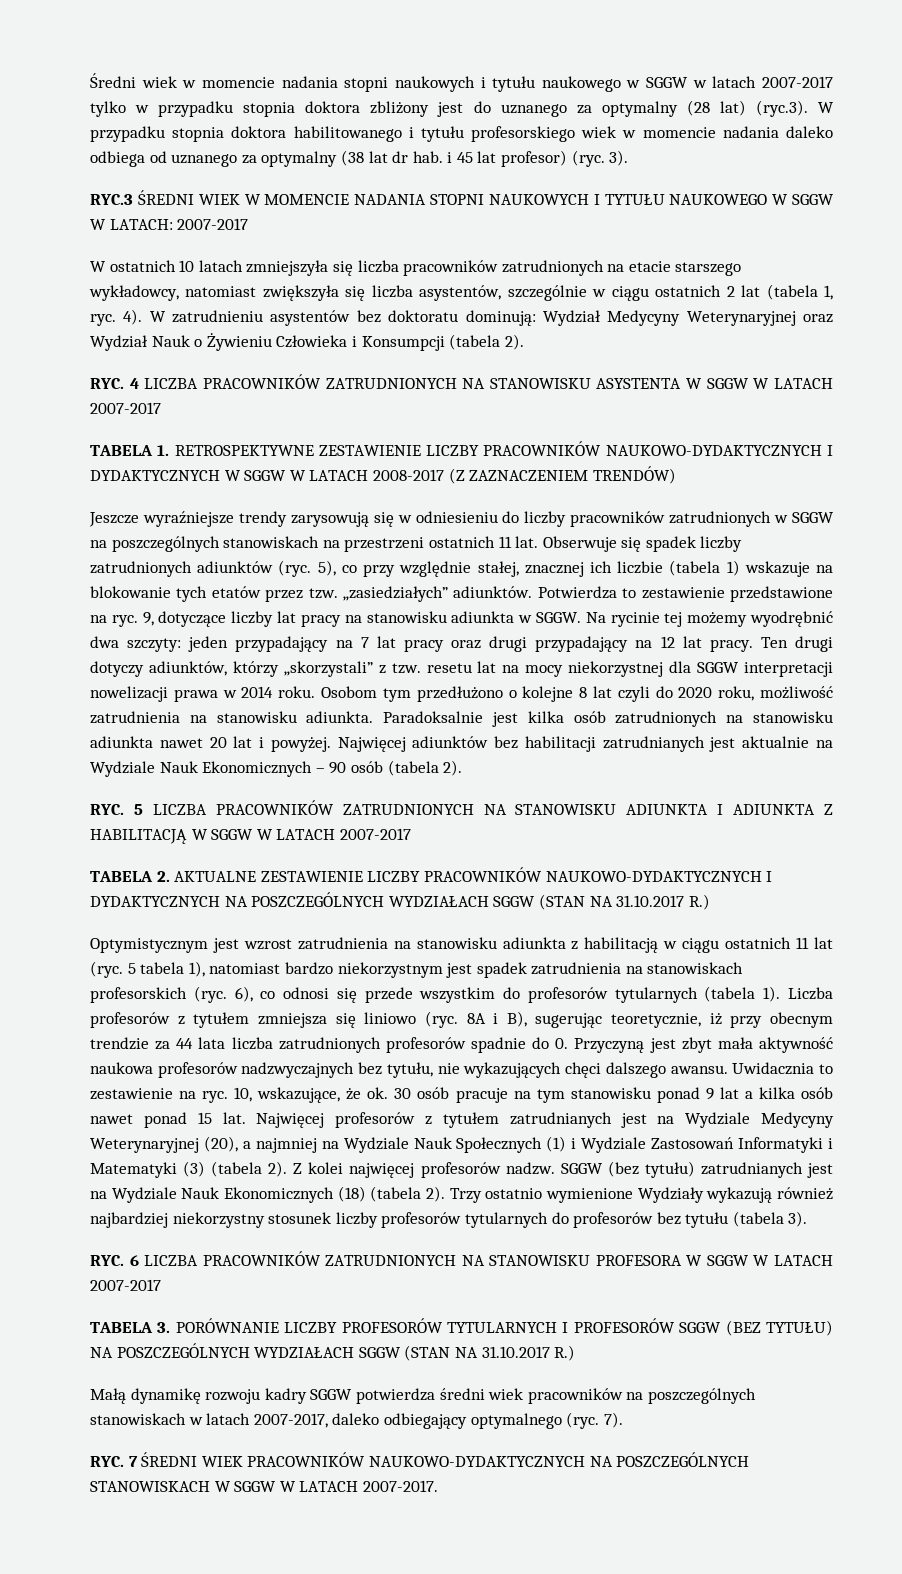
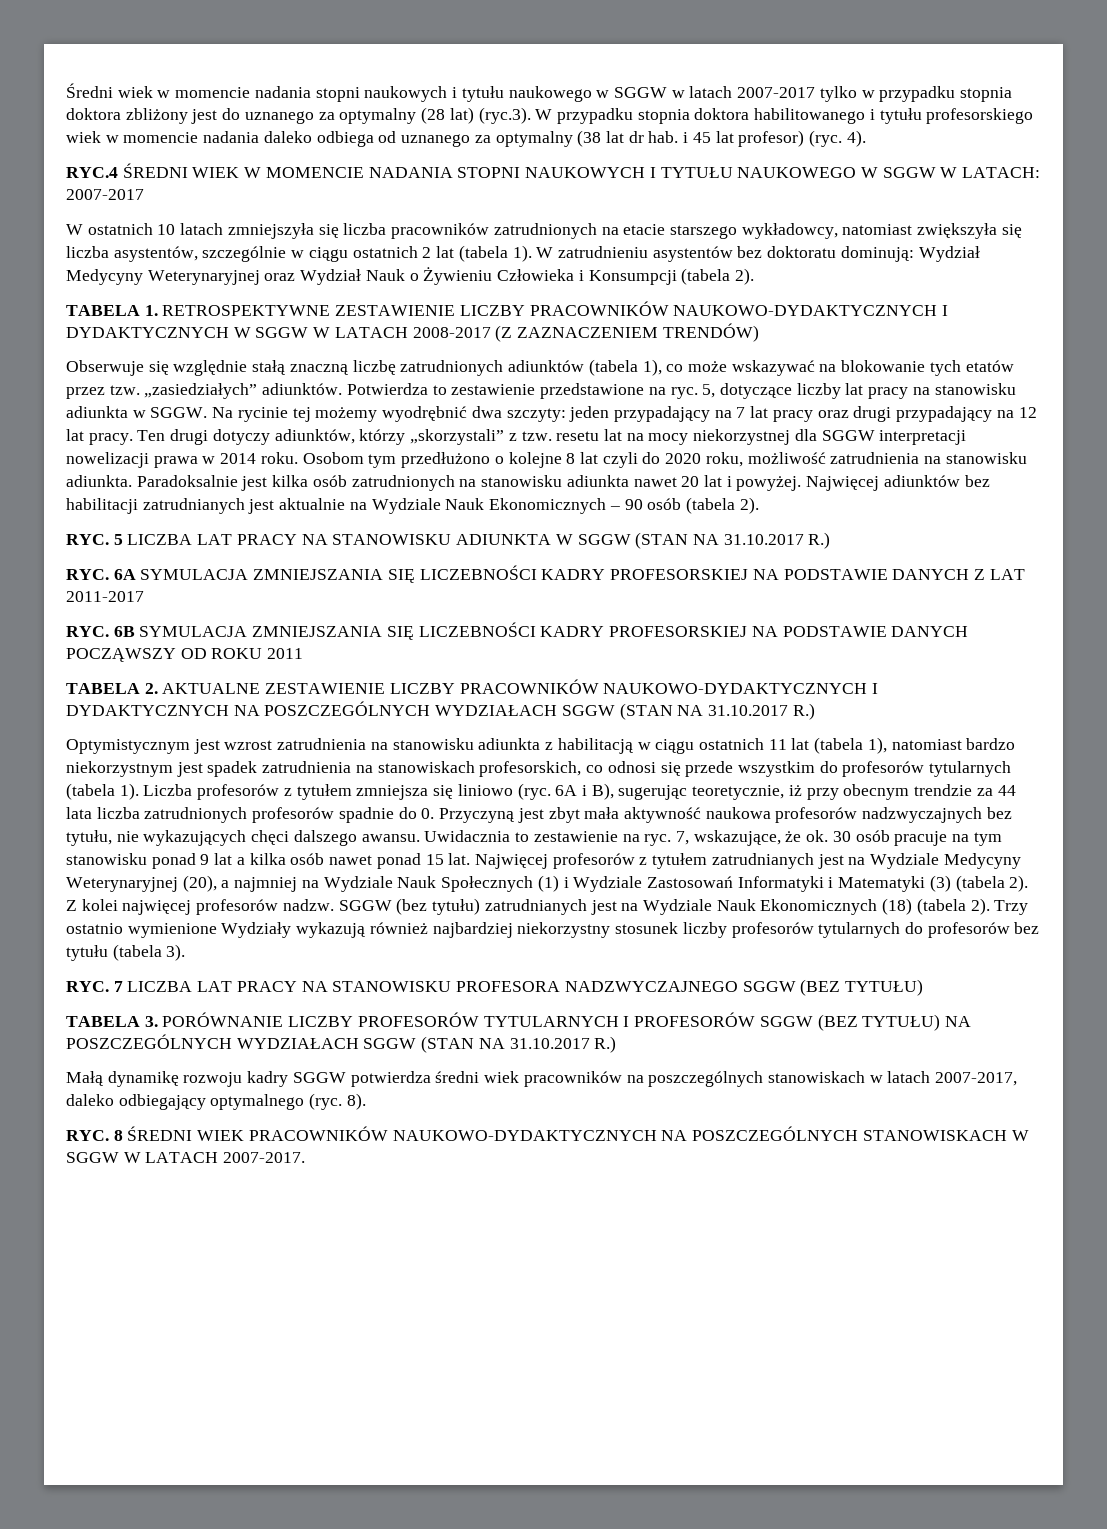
- Średni wiek w momencie nadania stopni naukowych i tytułu naukowego w SGGW w latach 2007-2017 tylko w przypadku stopnia doktora zbliżony jest do uznanego za optymalny (28 lat) (ryc.3). W przypadku stopnia doktora habilitowanego i tytułu profesorskiego wiek w momencie nadania daleko odbiega od uznanego za optymalny (38 lat dr hab. i 45 lat profesor) (ryc. 3).
- RYC.3 ŚREDNI WIEK W MOMENCIE NADANIA STOPNI NAUKOWYCH I TYTUŁU NAUKOWEGO W SGGW W LATACH:
+ Średni wiek w momencie nadania stopni naukowych i tytułu naukowego w SGGW w latach 2007-2017 tylko w przypadku stopnia doktora zbliżony jest do uznanego za optymalny (28 lat) (ryc.3). W przypadku stopnia doktora habilitowanego i tytułu profesorskiego wiek w momencie nadania daleko odbiega od uznanego za optymalny (38 lat dr hab. i 45 lat profesor) (ryc. 4).
+ RYC.4 ŚREDNI WIEK W MOMENCIE NADANIA STOPNI NAUKOWYCH I TYTUŁU NAUKOWEGO W SGGW W LATACH:
- W ostatnich 10 latach zmniejszyła się liczba pracowników zatrudnionych na etacie starszego wykładowcy, natomiast zwiększyła się liczba asystentów, szczególnie w ciągu ostatnich 2 lat (tabela 1, ryc. 4).
+ W ostatnich 10 latach zmniejszyła się liczba pracowników zatrudnionych na etacie starszego wykładowcy, natomiast zwiększyła się liczba asystentów, szczególnie w ciągu ostatnich 2 lat (tabela 1).
- RYC. 4 LICZBA PRACOWNIKÓW ZATRUDNIONYCH NA STANOWISKU ASYSTENTA W SGGW W LATACH 2007-2017
- Jeszcze wyraźniejsze trendy zarysowują się w odniesieniu do liczby pracowników zatrudnionych w SGGW na poszczególnych stanowiskach na przestrzeni ostatnich 11 lat. Obserwuje się spadek liczby zatrudnionych adiunktów (ryc. 5), co przy względnie stałej, znacznej ich liczbie (tabela 1) wskazuje na blokowanie tych etatów przez tzw.
+ Obserwuje się względnie stałą znaczną liczbę zatrudnionych adiunktów (tabela 1), co może wskazywać na blokowanie tych etatów przez tzw.
- 9, dotyczące liczby lat pracy na stanowisku adiunkta w SGGW.
+ 5, dotyczące liczby lat pracy na stanowisku adiunkta w SGGW.
- RYC. 5 LICZBA PRACOWNIKÓW ZATRUDNIONYCH NA STANOWISKU ADIUNKTA I ADIUNKTA Z HABILITACJĄ W SGGW W LATACH 2007-2017
+ RYC. 5 LICZBA LAT PRACY NA STANOWISKU ADIUNKTA W SGGW (STAN NA 31.10.2017 R.)
+ RYC. 6A SYMULACJA ZMNIEJSZANIA SIĘ LICZEBNOŚCI KADRY PROFESORSKIEJ NA PODSTAWIE DANYCH Z LAT 2011-2017
+ RYC. 6B SYMULACJA ZMNIEJSZANIA SIĘ LICZEBNOŚCI KADRY PROFESORSKIEJ NA PODSTAWIE DANYCH POCZĄWSZY OD ROKU 2011
- Optymistycznym jest wzrost zatrudnienia na stanowisku adiunkta z habilitacją w ciągu ostatnich 11 lat (ryc. 5 tabela 1), natomiast bardzo niekorzystnym jest spadek zatrudnienia na stanowiskach profesorskich (ryc. 6), co odnosi się przede wszystkim do profesorów tytularnych (tabela 1).
+ Optymistycznym jest wzrost zatrudnienia na stanowisku adiunkta z habilitacją w ciągu ostatnich 11 lat (tabela 1), natomiast bardzo niekorzystnym jest spadek zatrudnienia na stanowiskach profesorskich, co odnosi się przede wszystkim do profesorów tytularnych (tabela 1).
- 8A i B), sugerując teoretycznie, iż przy obecnym trendzie za 44 lata liczba zatrudnionych profesorów spadnie do 0. Przyczyną jest zbyt mała aktywność naukowa profesorów nadzwyczajnych bez tytułu, nie wykazujących chęci dalszego awansu.
+ 6A i B), sugerując teoretycznie, iż przy obecnym trendzie za 44 lata liczba zatrudnionych profesorów spadnie do 0. Przyczyną jest zbyt mała aktywność naukowa profesorów nadzwyczajnych bez tytułu, nie wykazujących chęci dalszego awansu.
- 10, wskazujące, że ok.
+ 7, wskazujące, że ok.
- RYC. 6 LICZBA PRACOWNIKÓW ZATRUDNIONYCH NA STANOWISKU PROFESORA W SGGW W LATACH 2007-2017
+ RYC. 7 LICZBA LAT PRACY NA STANOWISKU PROFESORA NADZWYCZAJNEGO SGGW (BEZ TYTUŁU)
- 7).
- RYC. 7 ŚREDNI WIEK PRACOWNIKÓW NAUKOWO-DYDAKTYCZNYCH NA POSZCZEGÓLNYCH STANOWISKACH W SGGW W LATACH 2007-2017.
+ 8).
+ RYC. 8 ŚREDNI WIEK PRACOWNIKÓW NAUKOWO-DYDAKTYCZNYCH NA POSZCZEGÓLNYCH STANOWISKACH W SGGW W LATACH 2007-2017.

